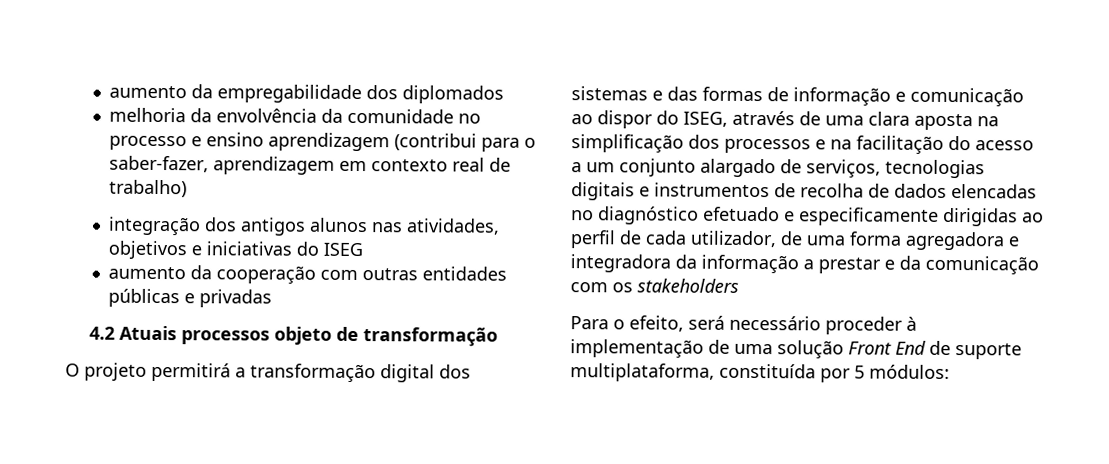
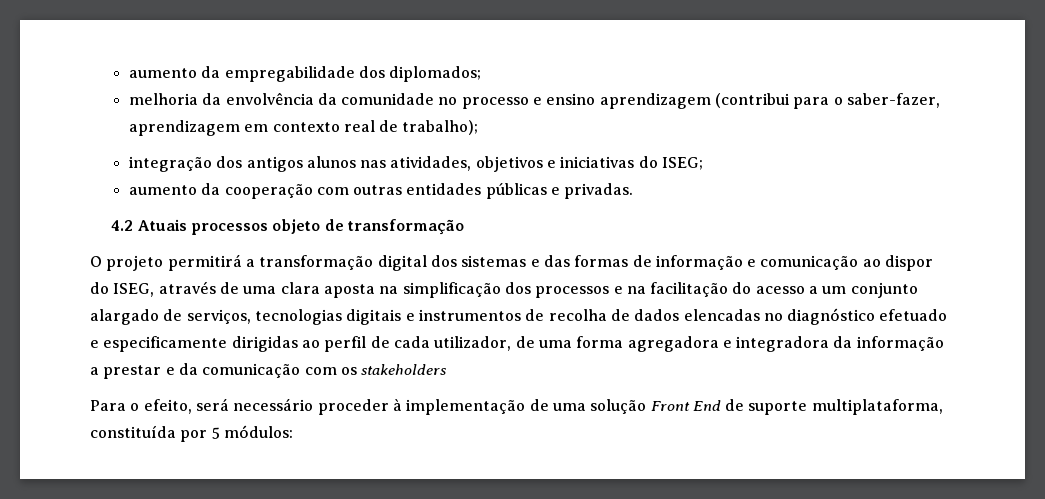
- aumento da empregabilidade dos diplomados
+ aumento da empregabilidade dos diplomados;
- melhoria da envolvência da comunidade no processo e ensino aprendizagem (contribui para o saber-fazer, aprendizagem em contexto real de trabalho)
+ melhoria da envolvência da comunidade no processo e ensino aprendizagem (contribui para o saber-fazer, aprendizagem em contexto real de trabalho);
- integração dos antigos alunos nas atividades, objetivos e iniciativas do ISEG
+ integração dos antigos alunos nas atividades, objetivos e iniciativas do ISEG;
- aumento da cooperação com outras entidades públicas e privadas
+ aumento da cooperação com outras entidades públicas e privadas.

